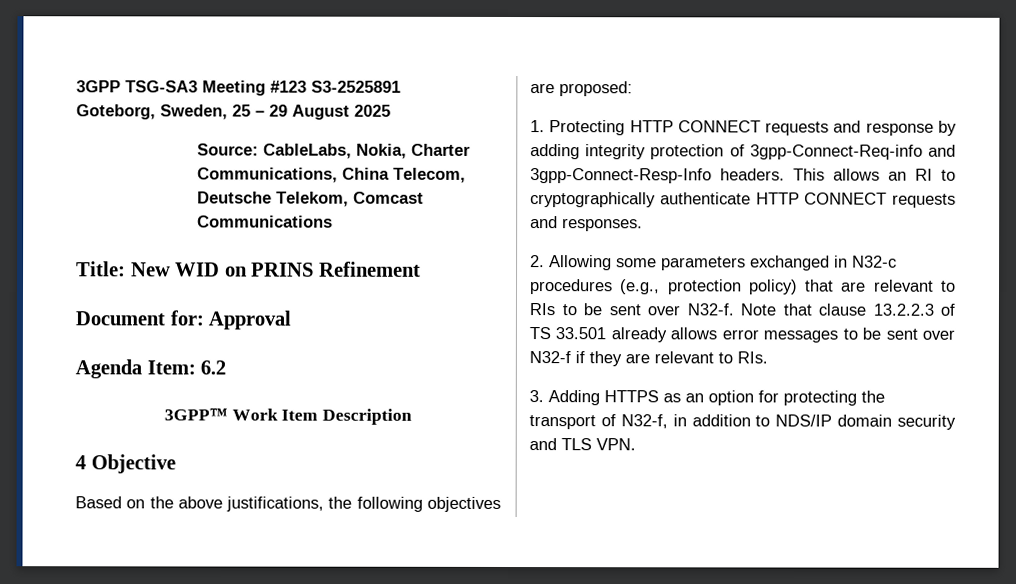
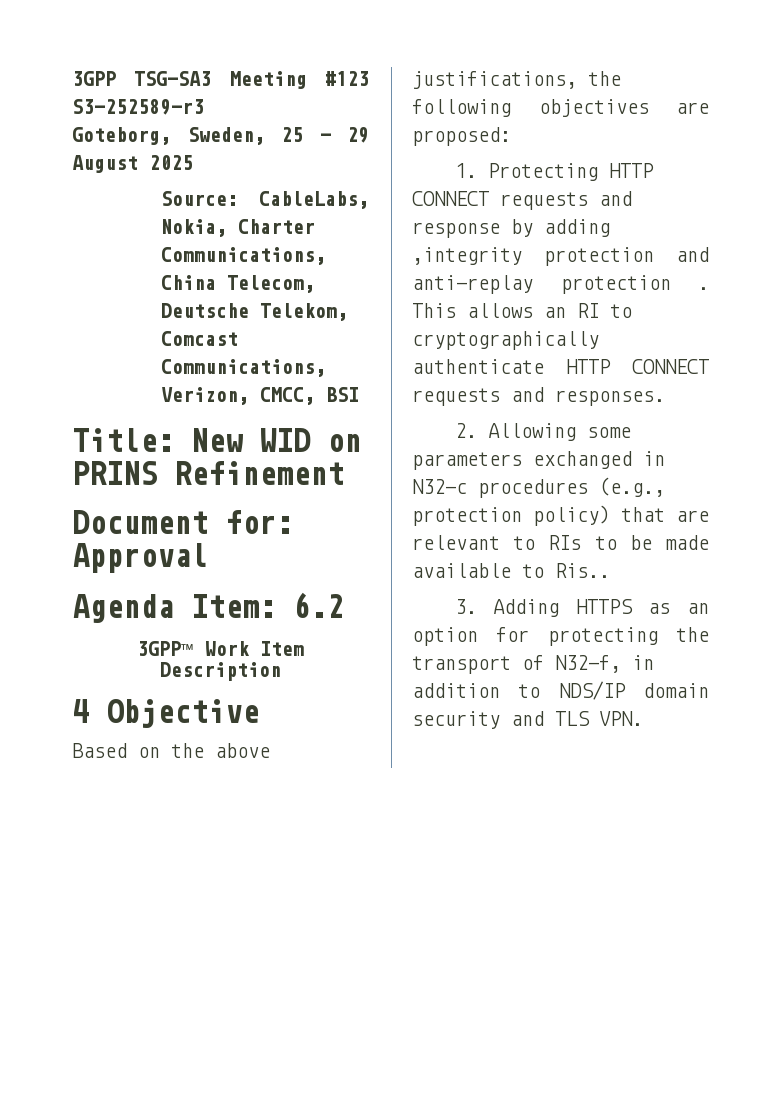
- 3GPP TSG-SA3 Meeting #123 S3-2525891
+ 3GPP TSG-SA3 Meeting #123 S3-252589-r3
- Source: CableLabs, Nokia, Charter Communications, China Telecom, Deutsche Telekom, Comcast Communications
+ Source: CableLabs, Nokia, Charter Communications, China Telecom, Deutsche Telekom, Comcast Communications, Verizon, CMCC, BSI
- 1. Protecting HTTP CONNECT requests and response by adding integrity protection of 3gpp-Connect-Req-info and 3gpp-Connect-Resp-Info headers.
+ 1. Protecting HTTP CONNECT requests and response by adding ,integrity protection and anti-replay protection .
- 2. Allowing some parameters exchanged in N32-c procedures (e.g., protection policy) that are relevant to RIs to be sent over N32-f. Note that clause 13.2.2.3 of TS 33.501 already allows error messages to be sent over N32-f if they are relevant to RIs.
+ 2. Allowing some parameters exchanged in N32-c procedures (e.g., protection policy) that are relevant to RIs to be made available to Ris..

